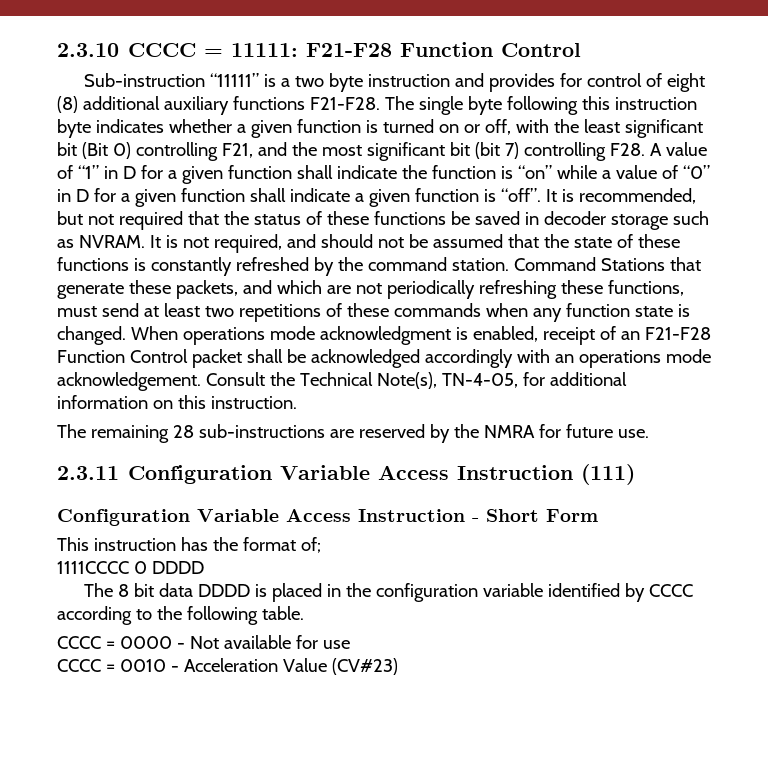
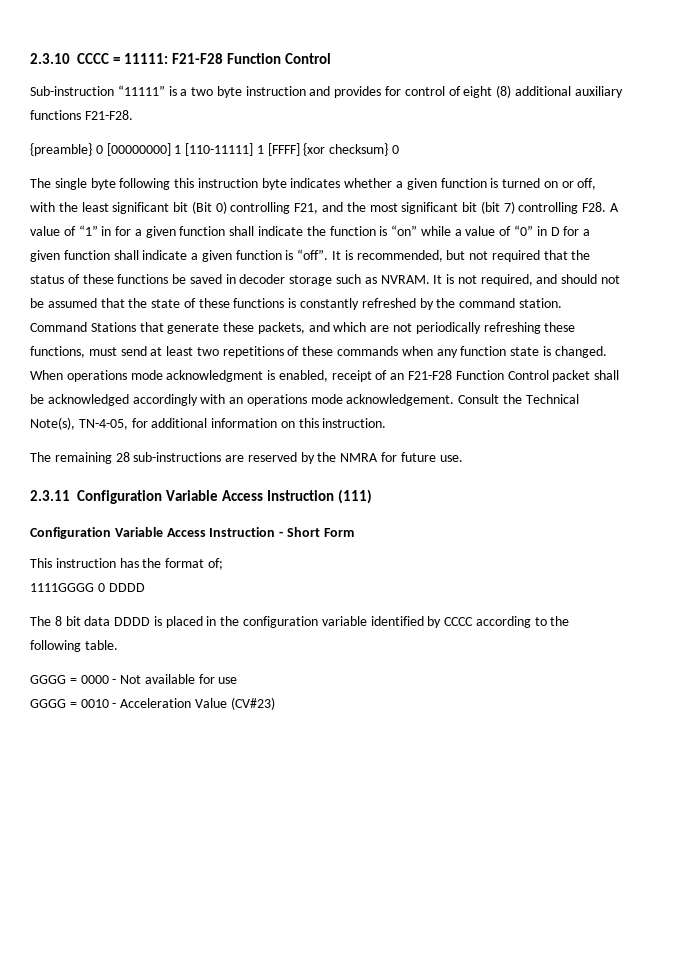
- Sub-instruction “11111” is a two byte instruction and provides for control of eight (8) additional auxiliary functions F21-F28. The single byte following this instruction byte indicates whether a given function is turned on or off, with the least significant bit (Bit 0) controlling F21, and the most significant bit (bit 7) controlling F28. A value of “1” in D for a given function shall indicate the function is “on” while a value of “0” in D for a given function shall indicate a given function is “off”.
+ Sub-instruction “11111” is a two byte instruction and provides for control of eight (8) additional auxiliary functions F21-F28.
+ {preamble} 0 [00000000] 1 [110-11111] 1 [FFFF] {xor checksum} 0
+ The single byte following this instruction byte indicates whether a given function is turned on or off, with the least significant bit (Bit 0) controlling F21, and the most significant bit (bit 7) controlling F28. A value of “1” in for a given function shall indicate the function is “on” while a value of “0” in D for a given function shall indicate a given function is “off”.
- 1111CCCC 0 DDDD
+ 1111GGGG 0 DDDD
- CCCC = 0000 - Not available for use
+ GGGG = 0000 - Not available for use
- CCCC = 0010 - Acceleration Value (CV#23)
+ GGGG = 0010 - Acceleration Value (CV#23)

